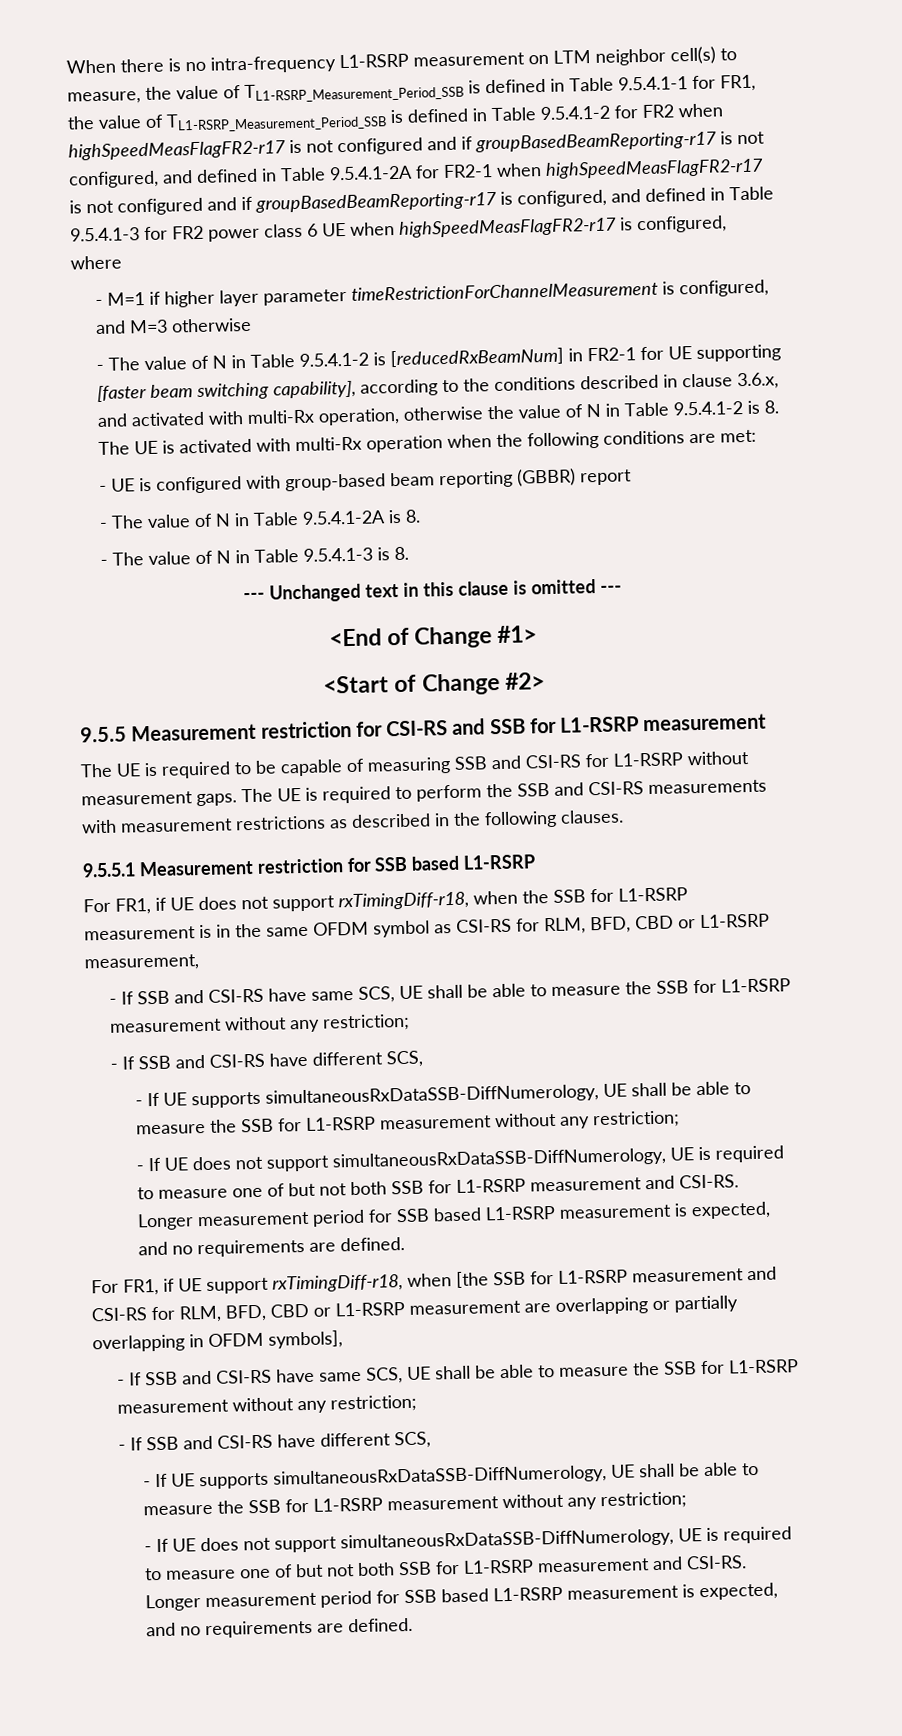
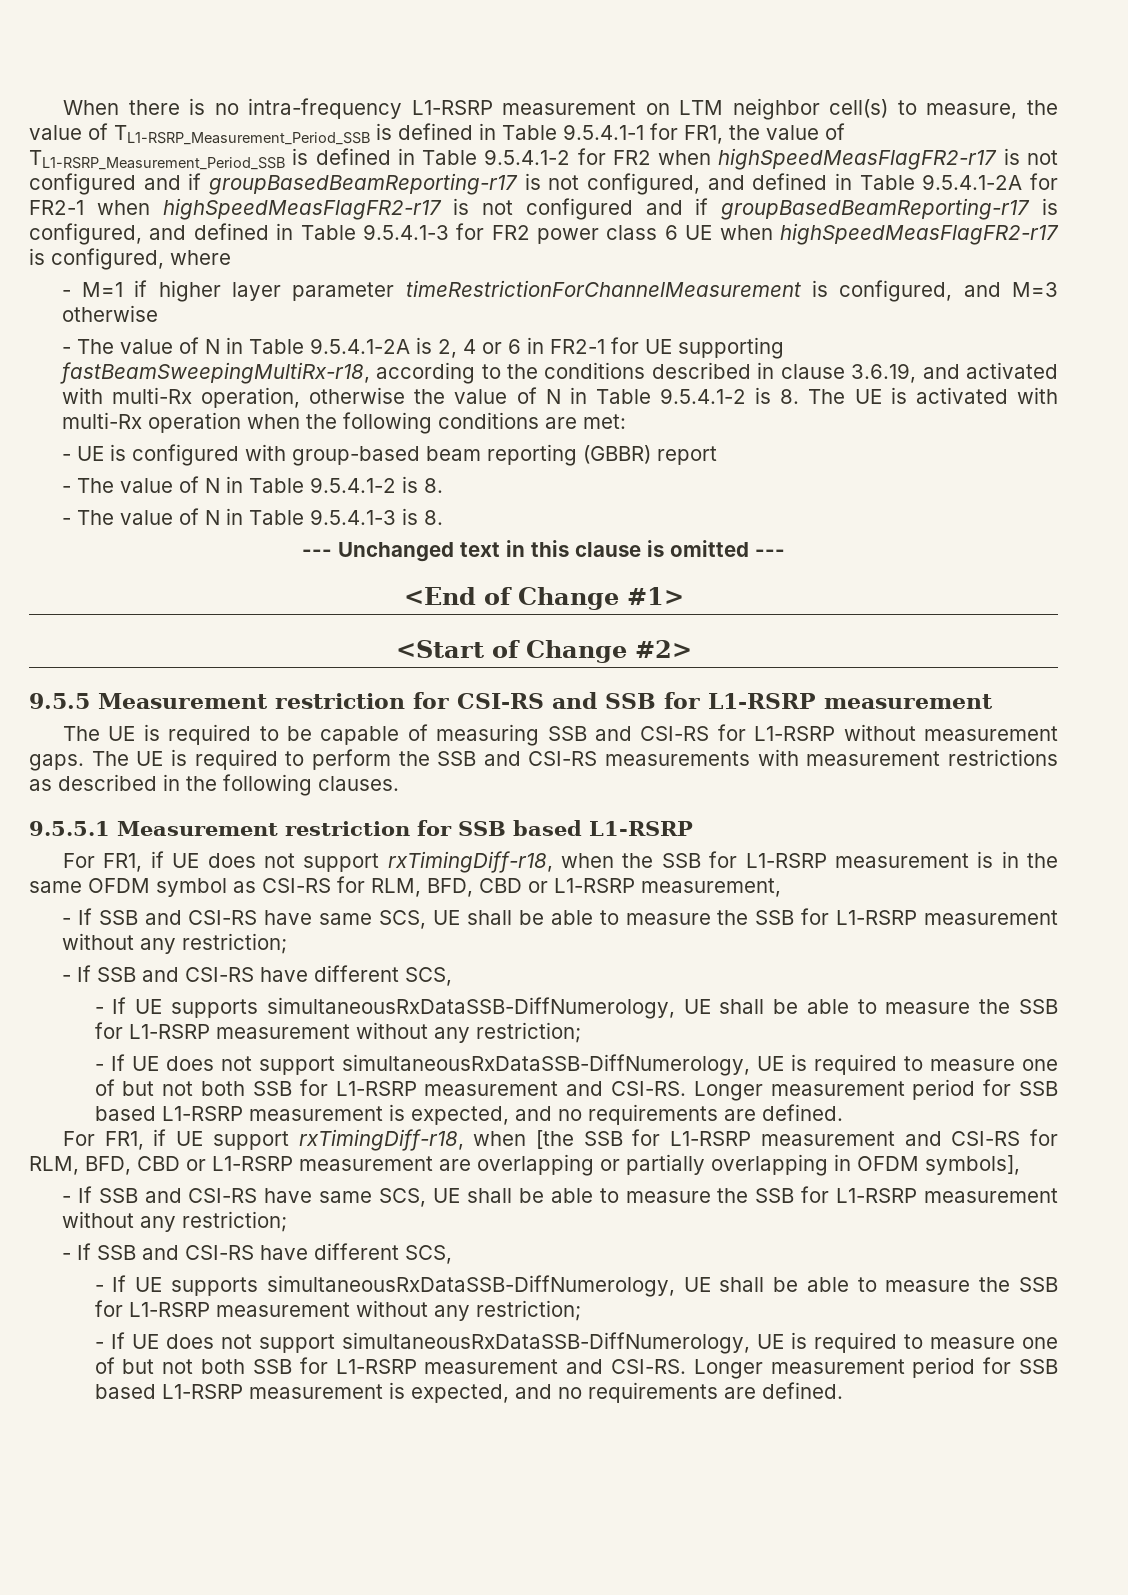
- - The value of N in Table 9.5.4.1-2 is [reducedRxBeamNum] in FR2-1 for UE supporting [faster beam switching capability], according to the conditions described in clause 3.6.x, and activated with multi-Rx operation, otherwise the value of N in Table 9.5.4.1-2 is 8. The UE is activated with multi-Rx operation when the following conditions are met:
+ - The value of N in Table 9.5.4.1-2A is 2, 4 or 6 in FR2-1 for UE supporting fastBeamSweepingMultiRx-r18, according to the conditions described in clause 3.6.19, and activated with multi-Rx operation, otherwise the value of N in Table 9.5.4.1-2 is 8. The UE is activated with multi-Rx operation when the following conditions are met:
- - The value of N in Table 9.5.4.1-2A is 8.
+ - The value of N in Table 9.5.4.1-2 is 8.

